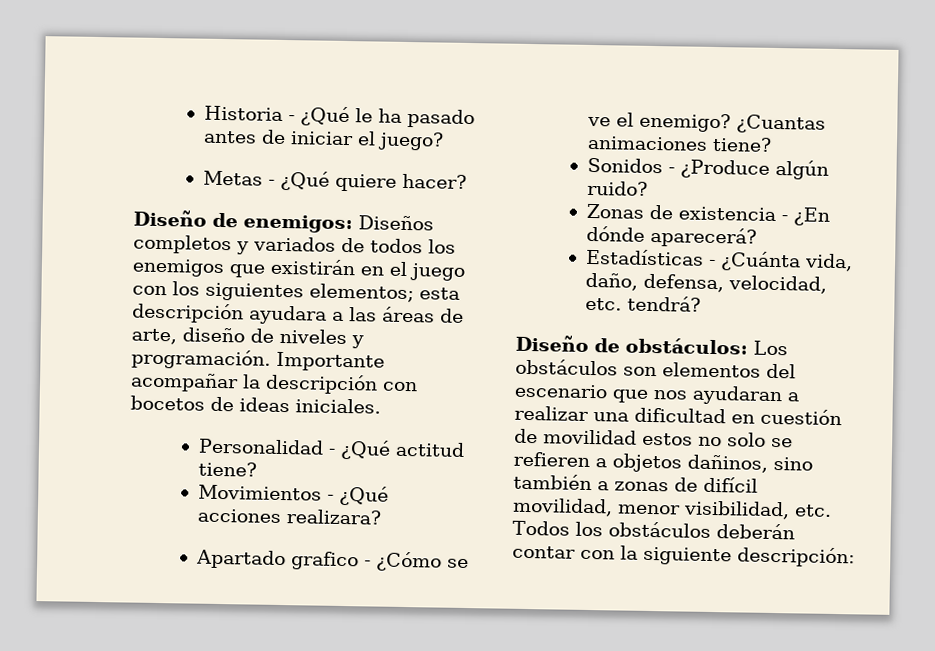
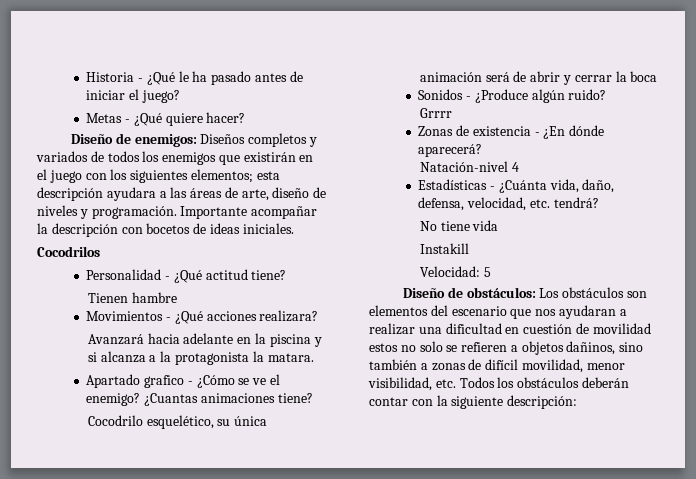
+ Cocodrilos
+ Tienen hambre
+ Avanzará hacia adelante en la piscina y si alcanza a la protagonista la matara.
+ Cocodrilo esquelético, su única animación será de abrir y cerrar la boca
+ Grrrr
+ Natación-nivel 4
+ No tiene vida
+ Instakill
+ Velocidad: 5

